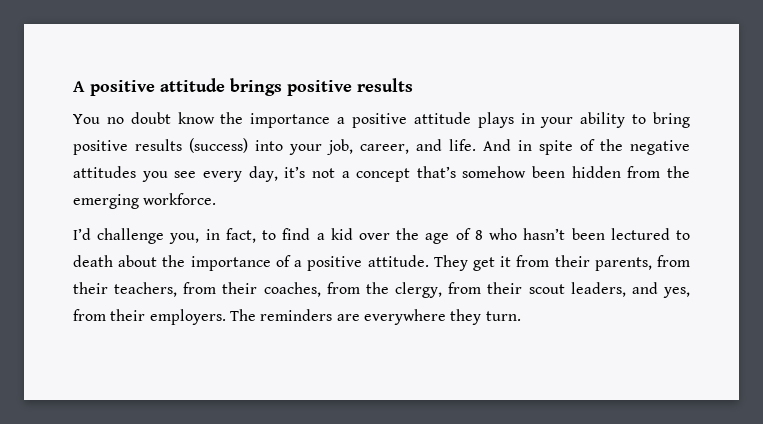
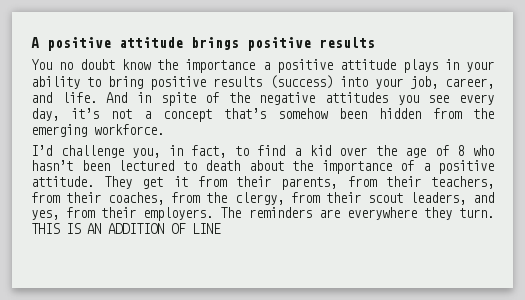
+ THIS IS AN ADDITION OF LINE

